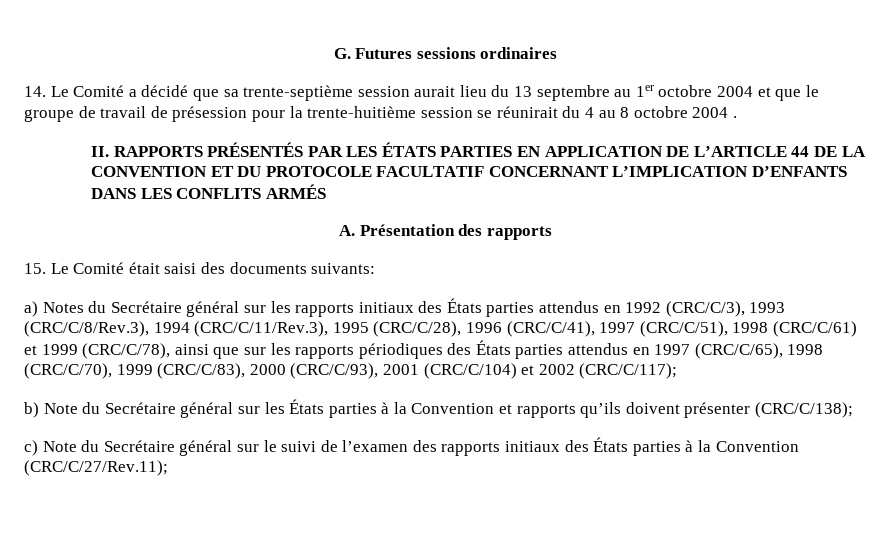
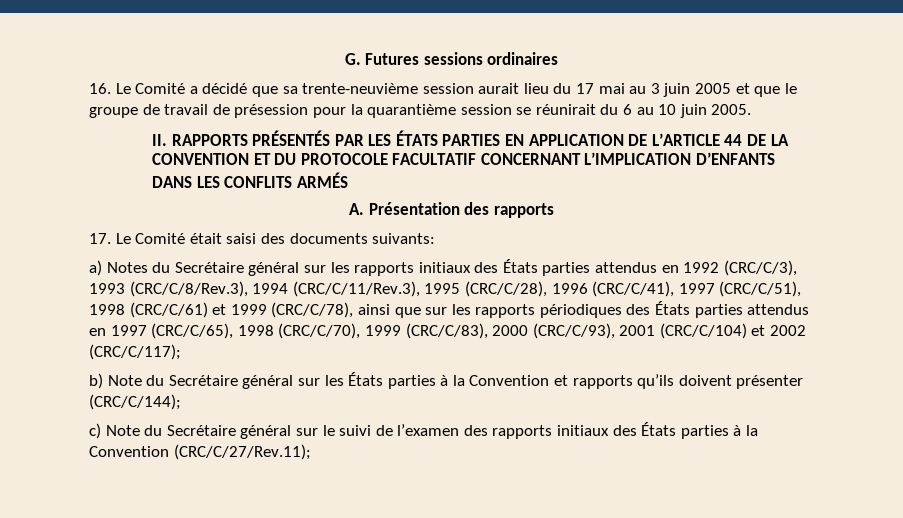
- 14. Le Comité a décidé que sa trente-septième session aurait lieu du 13 septembre au 1er octobre 2004 et que le groupe de travail de présession pour la trente-huitième session se réunirait du 4 au 8 octobre 2004 .
+ 16. Le Comité a décidé que sa trente-neuvième session aurait lieu du 17 mai au 3 juin 2005 et que le groupe de travail de présession pour la quarantième session se réunirait du 6 au 10 juin 2005.
- 15. Le Comité était saisi des documents suivants:
+ 17. Le Comité était saisi des documents suivants:
- b) Note du Secrétaire général sur les États parties à la Convention et rapports qu’ils doivent présenter (CRC/C/138);
+ b) Note du Secrétaire général sur les États parties à la Convention et rapports qu’ils doivent présenter (CRC/C/144);

